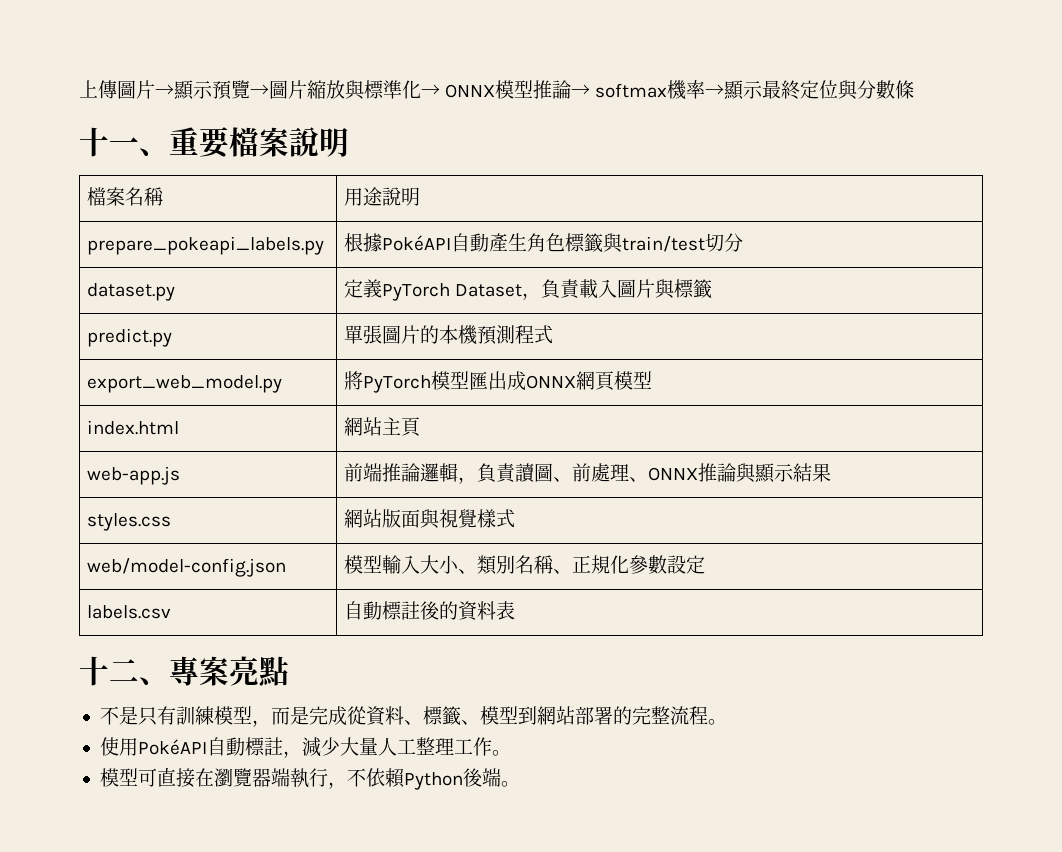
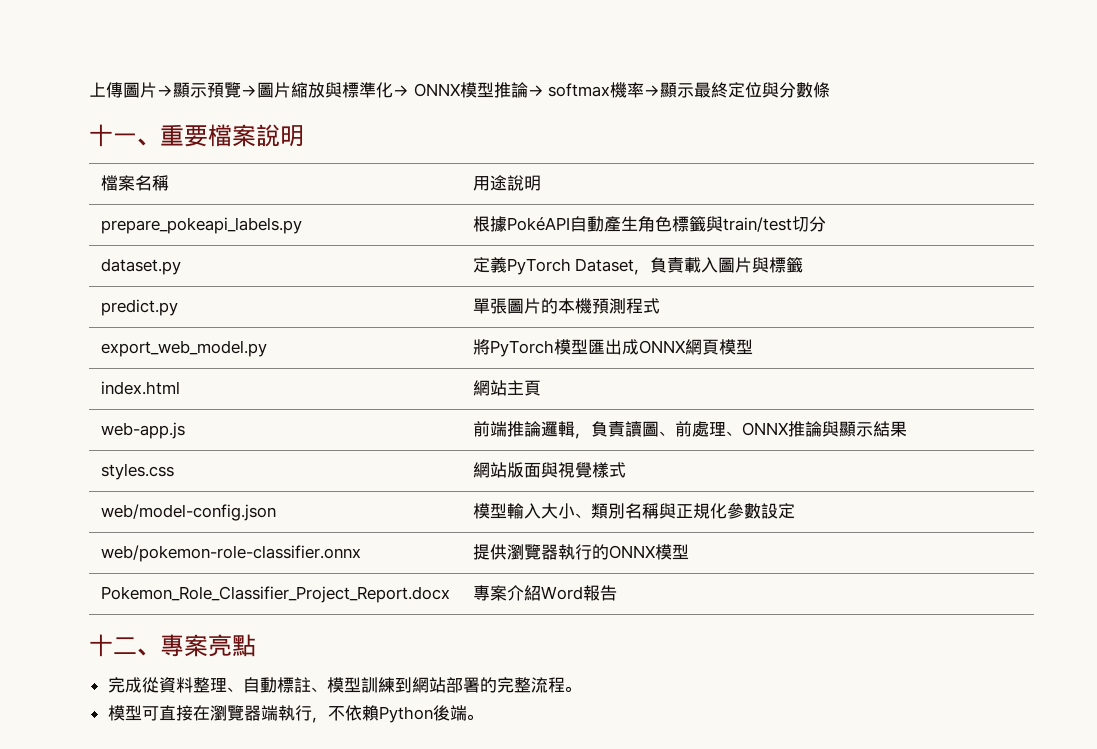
- web/model-config.json | 模型輸入大小、類別名稱、正規化參數設定
+ web/model-config.json | 模型輸入大小、類別名稱與正規化參數設定
- labels.csv | 自動標註後的資料表
+ web/pokemon-role-classifier.onnx | 提供瀏覽器執行的ONNX模型
+ Pokemon_Role_Classifier_Project_Report.docx | 專案介紹Word報告
  十二、專案亮點
- 不是只有訓練模型，而是完成從資料、標籤、模型到網站部署的完整流程。
+ 完成從資料整理、自動標註、模型訓練到網站部署的完整流程。
- 使用PokéAPI自動標註，減少大量人工整理工作。

